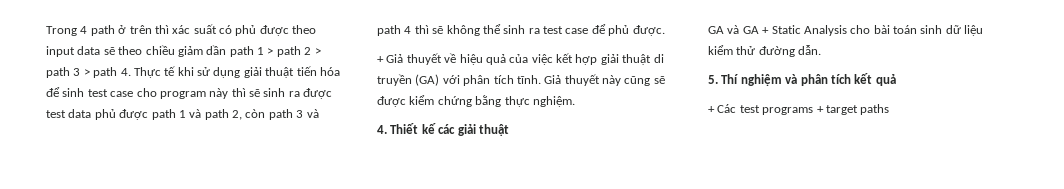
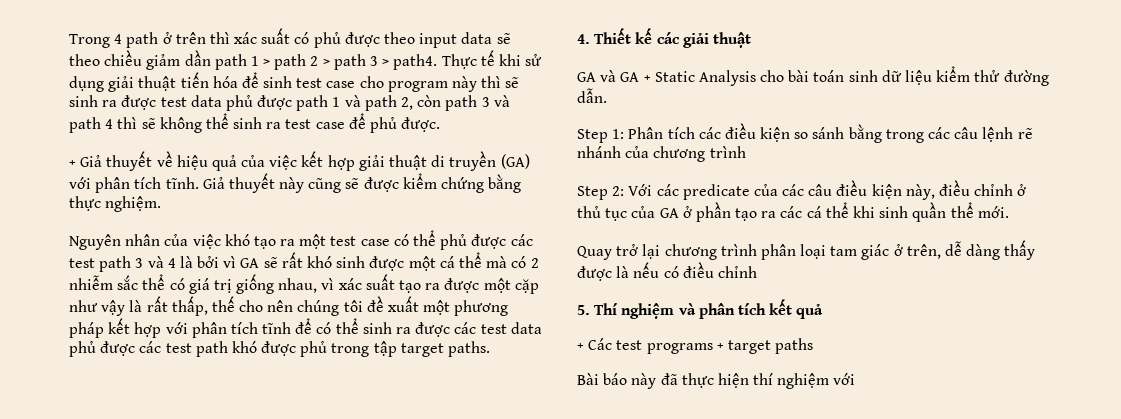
- Trong 4 path ở trên thì xác suất có phủ được theo input data sẽ theo chiều giảm dần path 1 > path 2 > path 3 > path 4. Thực tế khi sử dụng giải thuật tiến hóa để sinh test case cho program này thì sẽ sinh ra được test data phủ được path 1 và path 2, còn path 3 và path 4 thì sẽ không thể sinh ra test case để phủ được.
+ Trong 4 path ở trên thì xác suất có phủ được theo input data sẽ theo chiều giảm dần path 1 > path 2 > path 3 > path4. Thực tế khi sử dụng giải thuật tiến hóa để sinh test case cho program này thì sẽ sinh ra được test data phủ được path 1 và path 2, còn path 3 và path 4 thì sẽ không thể sinh ra test case để phủ được.
+ Nguyên nhân của việc khó tạo ra một test case có thể phủ được các test path 3 và 4 là bởi vì GA sẽ rất khó sinh được một cá thể mà có 2 nhiễm sắc thể có giá trị giống nhau, vì xác suất tạo ra được một cặp như vậy là rất thấp, thế cho nên chúng tôi đề xuất một phương pháp kết hợp với phân tích tĩnh để có thể sinh ra được các test data phủ được các test path khó được phủ trong tập target paths.
+ Step 1: Phân tích các điều kiện so sánh bằng trong các câu lệnh rẽ nhánh của chương trình
+ Step 2: Với các predicate của các câu điều kiện này, điều chỉnh ở thủ tục của GA ở phần tạo ra các cá thể khi sinh quần thể mới.
+ Quay trở lại chương trình phân loại tam giác ở trên, dễ dàng thấy được là nếu có điều chỉnh
+ Bài báo này đã thực hiện thí nghiệm với

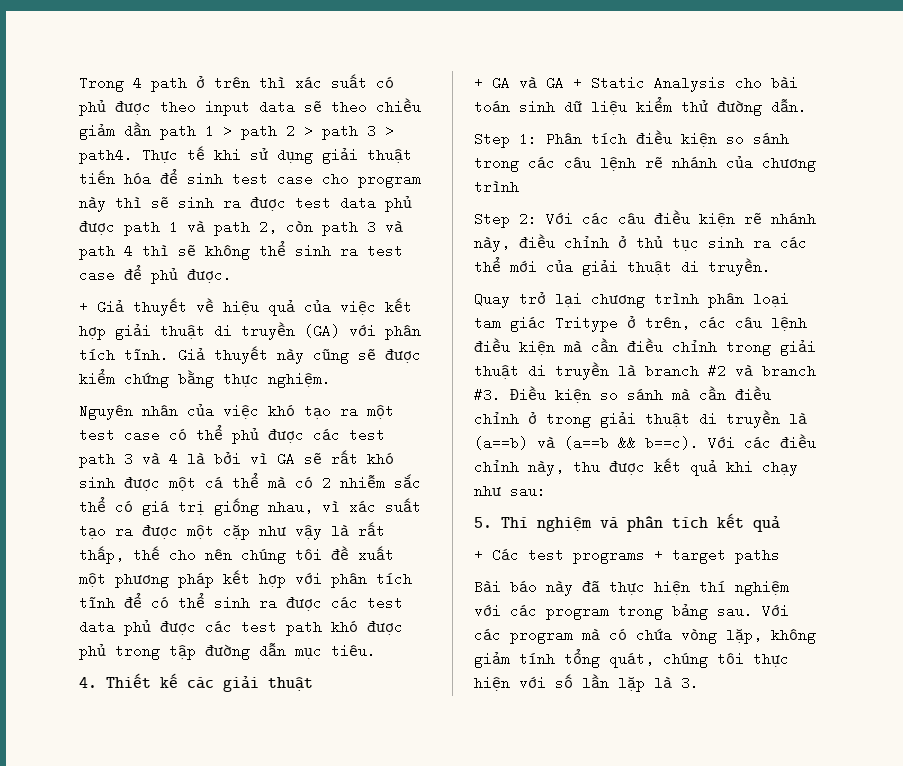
- Nguyên nhân của việc khó tạo ra một test case có thể phủ được các test path 3 và 4 là bởi vì GA sẽ rất khó sinh được một cá thể mà có 2 nhiễm sắc thể có giá trị giống nhau, vì xác suất tạo ra được một cặp như vậy là rất thấp, thế cho nên chúng tôi đề xuất một phương pháp kết hợp với phân tích tĩnh để có thể sinh ra được các test data phủ được các test path khó được phủ trong tập target paths.
+ Nguyên nhân của việc khó tạo ra một test case có thể phủ được các test path 3 và 4 là bởi vì GA sẽ rất khó sinh được một cá thể mà có 2 nhiễm sắc thể có giá trị giống nhau, vì xác suất tạo ra được một cặp như vậy là rất thấp, thế cho nên chúng tôi đề xuất một phương pháp kết hợp với phân tích tĩnh để có thể sinh ra được các test data phủ được các test path khó được phủ trong tập đường dẫn mục tiêu.
- GA và GA + Static Analysis cho bài toán sinh dữ liệu kiểm thử đường dẫn.
+ + GA và GA + Static Analysis cho bài toán sinh dữ liệu kiểm thử đường dẫn.
- Step 1: Phân tích các điều kiện so sánh bằng trong các câu lệnh rẽ nhánh của chương trình
+ Step 1: Phân tích điều kiện so sánh trong các câu lệnh rẽ nhánh của chương trình
- Step 2: Với các predicate của các câu điều kiện này, điều chỉnh ở thủ tục của GA ở phần tạo ra các cá thể khi sinh quần thể mới.
+ Step 2: Với các câu điều kiện rẽ nhánh này, điều chỉnh ở thủ tục sinh ra các thể mới của giải thuật di truyền.
- Quay trở lại chương trình phân loại tam giác ở trên, dễ dàng thấy được là nếu có điều chỉnh
+ Quay trở lại chương trình phân loại tam giác Tritype ở trên, các câu lệnh điều kiện mà cần điều chỉnh trong giải thuật di truyền là branch #2 và branch #3. Điều kiện so sánh mà cần điều chỉnh ở trong giải thuật di truyền là (a==b) và (a==b && b==c). Với các điều chỉnh này, thu được kết quả khi chạy như sau:
- Bài báo này đã thực hiện thí nghiệm với
+ Bài báo này đã thực hiện thí nghiệm với các program trong bảng sau. Với các program mà có chứa vòng lặp, không giảm tính tổng quát, chúng tôi thực hiện với số lần lặp là 3.

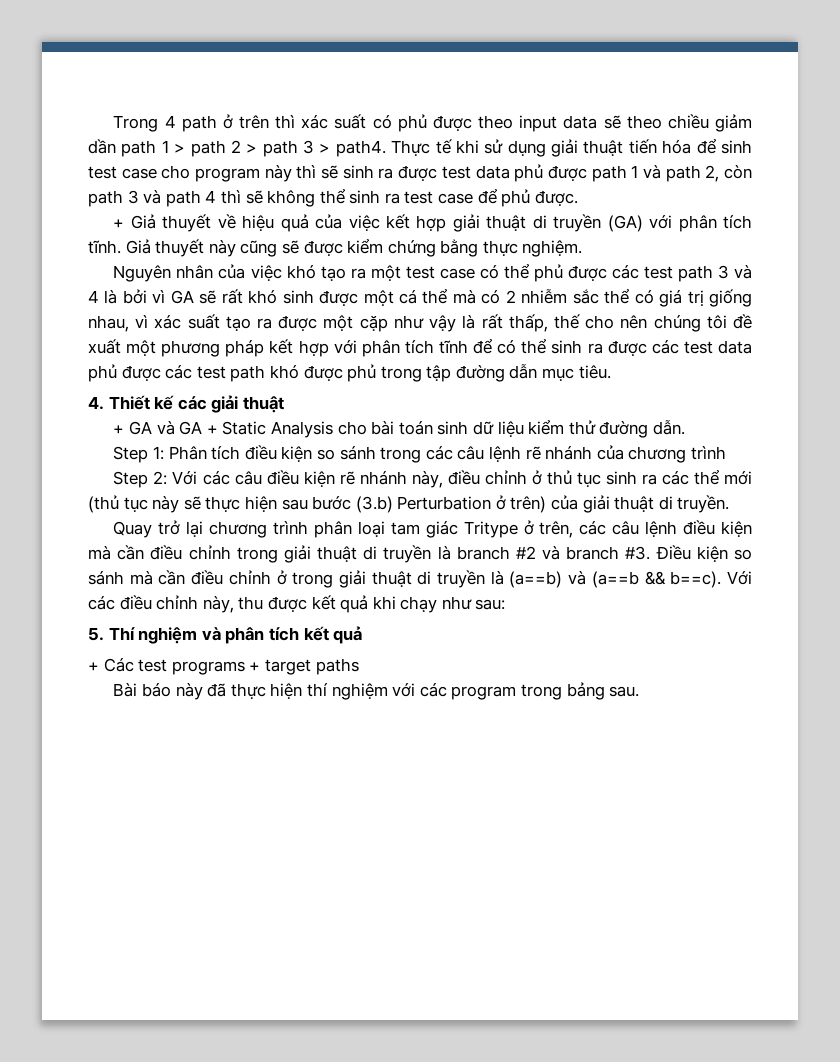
- Step 2: Với các câu điều kiện rẽ nhánh này, điều chỉnh ở thủ tục sinh ra các thể mới của giải thuật di truyền.
+ Step 2: Với các câu điều kiện rẽ nhánh này, điều chỉnh ở thủ tục sinh ra các thể mới (thủ tục này sẽ thực hiện sau bước (3.b) Perturbation ở trên) của giải thuật di truyền.
- Với các program mà có chứa vòng lặp, không giảm tính tổng quát, chúng tôi thực hiện với số lần lặp là 3.

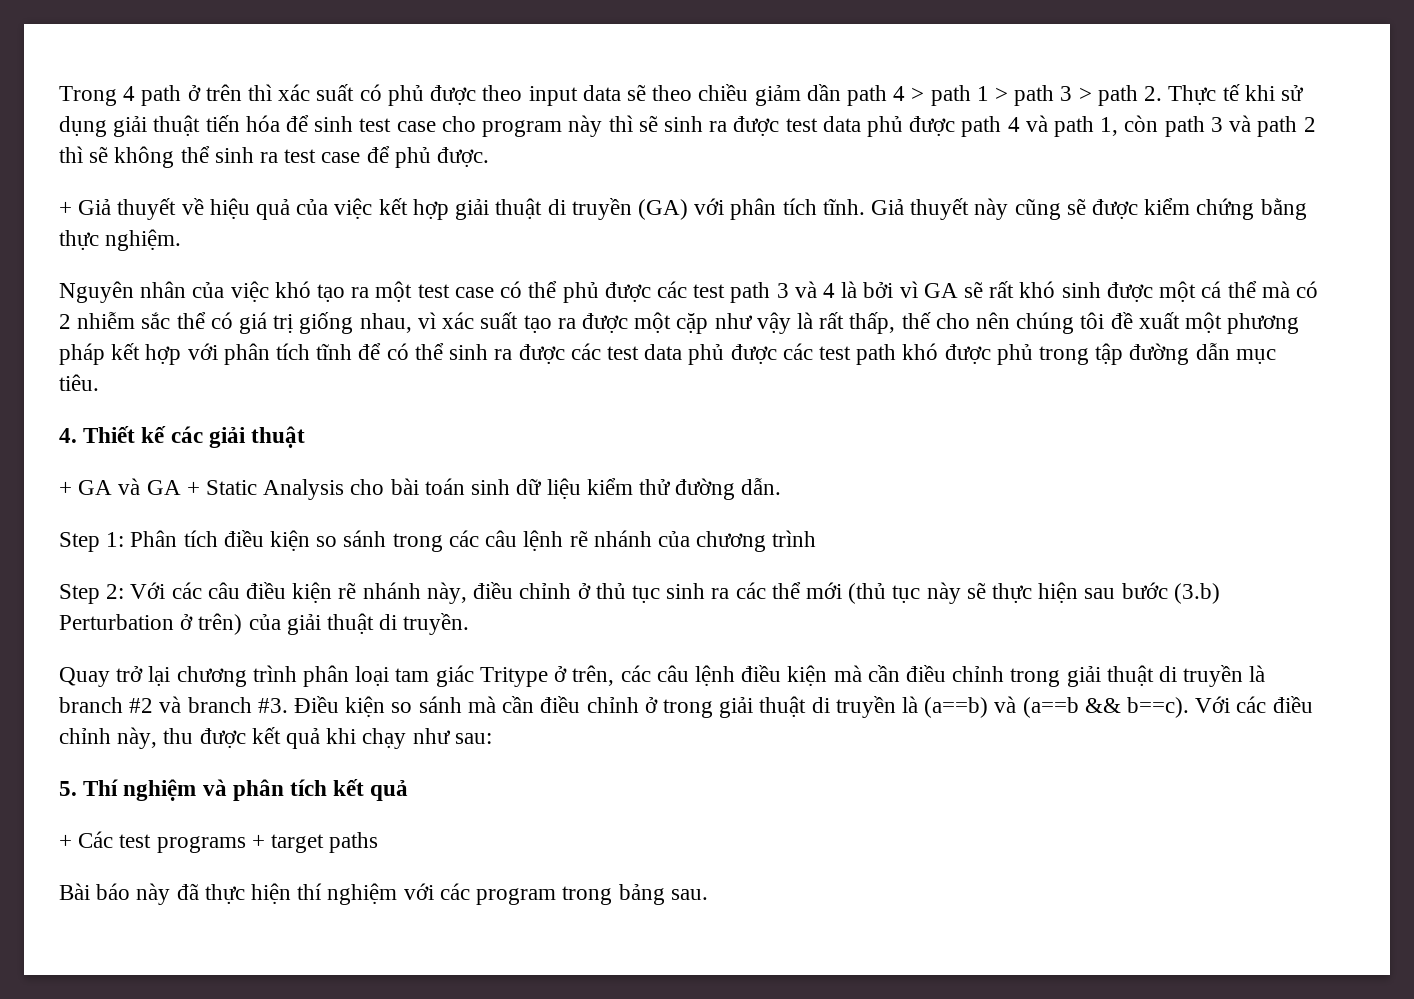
- Trong 4 path ở trên thì xác suất có phủ được theo input data sẽ theo chiều giảm dần path 1 > path 2 > path 3 > path4. Thực tế khi sử dụng giải thuật tiến hóa để sinh test case cho program này thì sẽ sinh ra được test data phủ được path 1 và path 2, còn path 3 và path 4 thì sẽ không thể sinh ra test case để phủ được.
+ Trong 4 path ở trên thì xác suất có phủ được theo input data sẽ theo chiều giảm dần path 4 > path 1 > path 3 > path 2. Thực tế khi sử dụng giải thuật tiến hóa để sinh test case cho program này thì sẽ sinh ra được test data phủ được path 4 và path 1, còn path 3 và path 2 thì sẽ không thể sinh ra test case để phủ được.

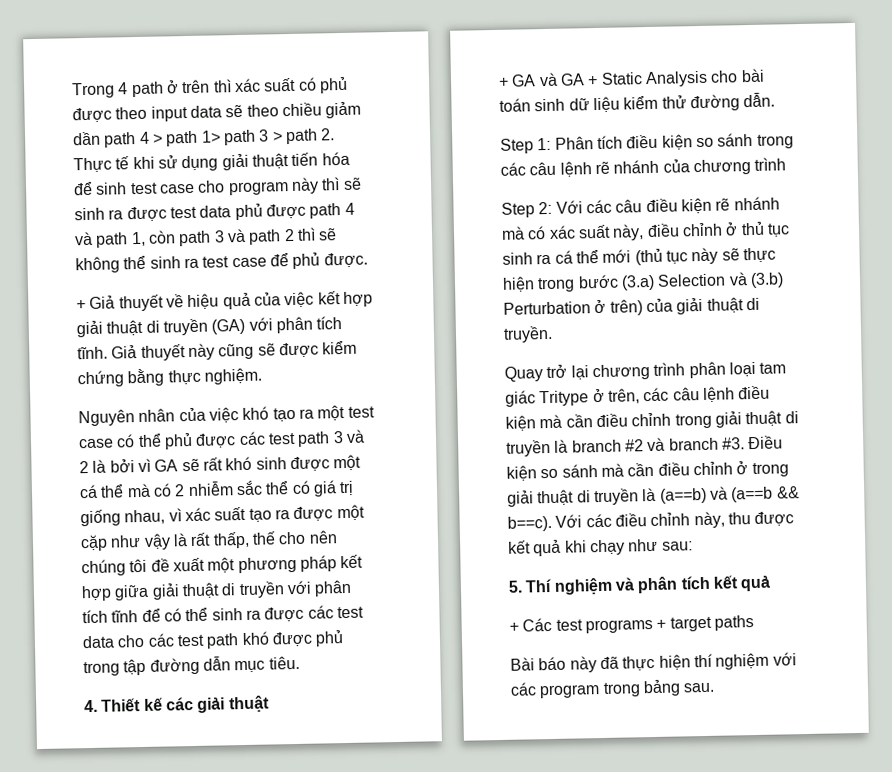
- Trong 4 path ở trên thì xác suất có phủ được theo input data sẽ theo chiều giảm dần path 4 > path 1 > path 3 > path 2. Thực tế khi sử dụng giải thuật tiến hóa để sinh test case cho program này thì sẽ sinh ra được test data phủ được path 4 và path 1, còn path 3 và path 2 thì sẽ không thể sinh ra test case để phủ được.
+ Trong 4 path ở trên thì xác suất có phủ được theo input data sẽ theo chiều giảm dần path 4 > path 1> path 3 > path 2. Thực tế khi sử dụng giải thuật tiến hóa để sinh test case cho program này thì sẽ sinh ra được test data phủ được path 4 và path 1, còn path 3 và path 2 thì sẽ không thể sinh ra test case để phủ được.
- Nguyên nhân của việc khó tạo ra một test case có thể phủ được các test path 3 và 4 là bởi vì GA sẽ rất khó sinh được một cá thể mà có 2 nhiễm sắc thể có giá trị giống nhau, vì xác suất tạo ra được một cặp như vậy là rất thấp, thế cho nên chúng tôi đề xuất một phương pháp kết hợp với phân tích tĩnh để có thể sinh ra được các test data phủ được các test path khó được phủ trong tập đường dẫn mục tiêu.
+ Nguyên nhân của việc khó tạo ra một test case có thể phủ được các test path 3 và 2 là bởi vì GA sẽ rất khó sinh được một cá thể mà có 2 nhiễm sắc thể có giá trị giống nhau, vì xác suất tạo ra được một cặp như vậy là rất thấp, thế cho nên chúng tôi đề xuất một phương pháp kết hợp giữa giải thuật di truyền với phân tích tĩnh để có thể sinh ra được các test data cho các test path khó được phủ trong tập đường dẫn mục tiêu.
- Step 2: Với các câu điều kiện rẽ nhánh này, điều chỉnh ở thủ tục sinh ra các thể mới (thủ tục này sẽ thực hiện sau bước (3.b) Perturbation ở trên) của giải thuật di truyền.
+ Step 2: Với các câu điều kiện rẽ nhánh mà có xác suất này, điều chỉnh ở thủ tục sinh ra cá thể mới (thủ tục này sẽ thực hiện trong bước (3.a) Selection và (3.b) Perturbation ở trên) của giải thuật di truyền.

